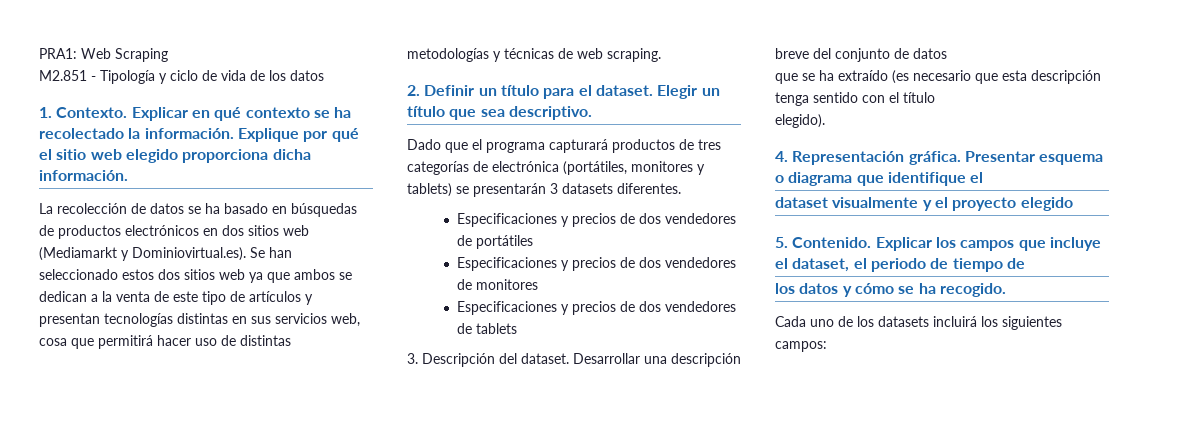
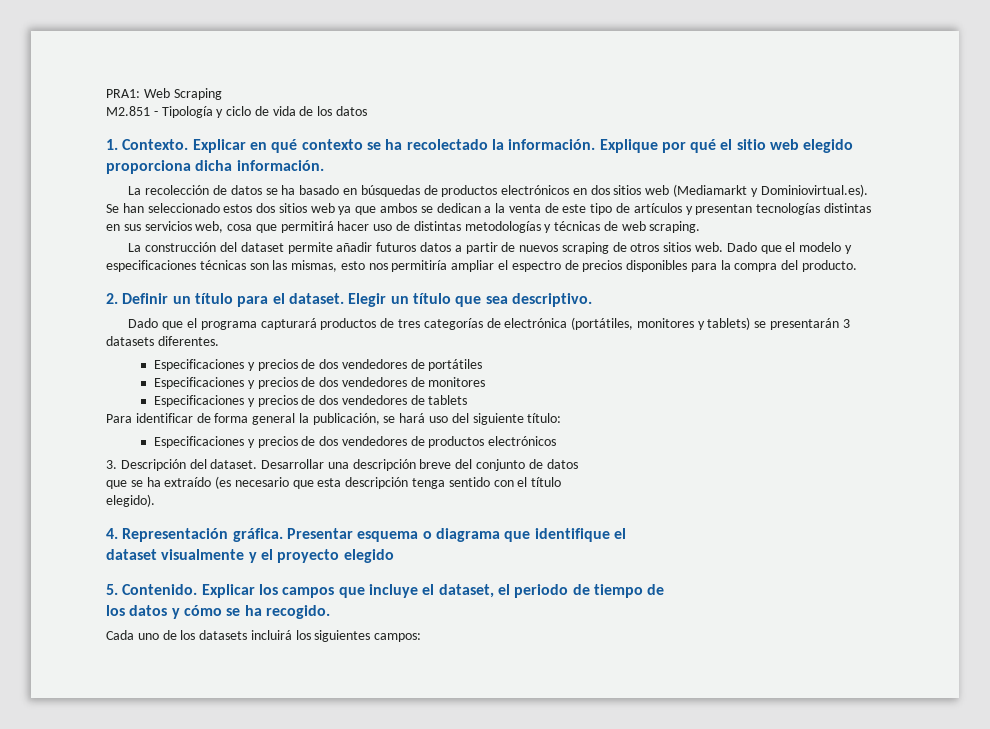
+ La construcción del dataset permite añadir futuros datos a partir de nuevos scraping de otros sitios web. Dado que el modelo y especificaciones técnicas son las mismas, esto nos permitiría ampliar el espectro de precios disponibles para la compra del producto.
+ Para identificar de forma general la publicación, se hará uso del siguiente título:
+ Especificaciones y precios de dos vendedores de productos electrónicos

